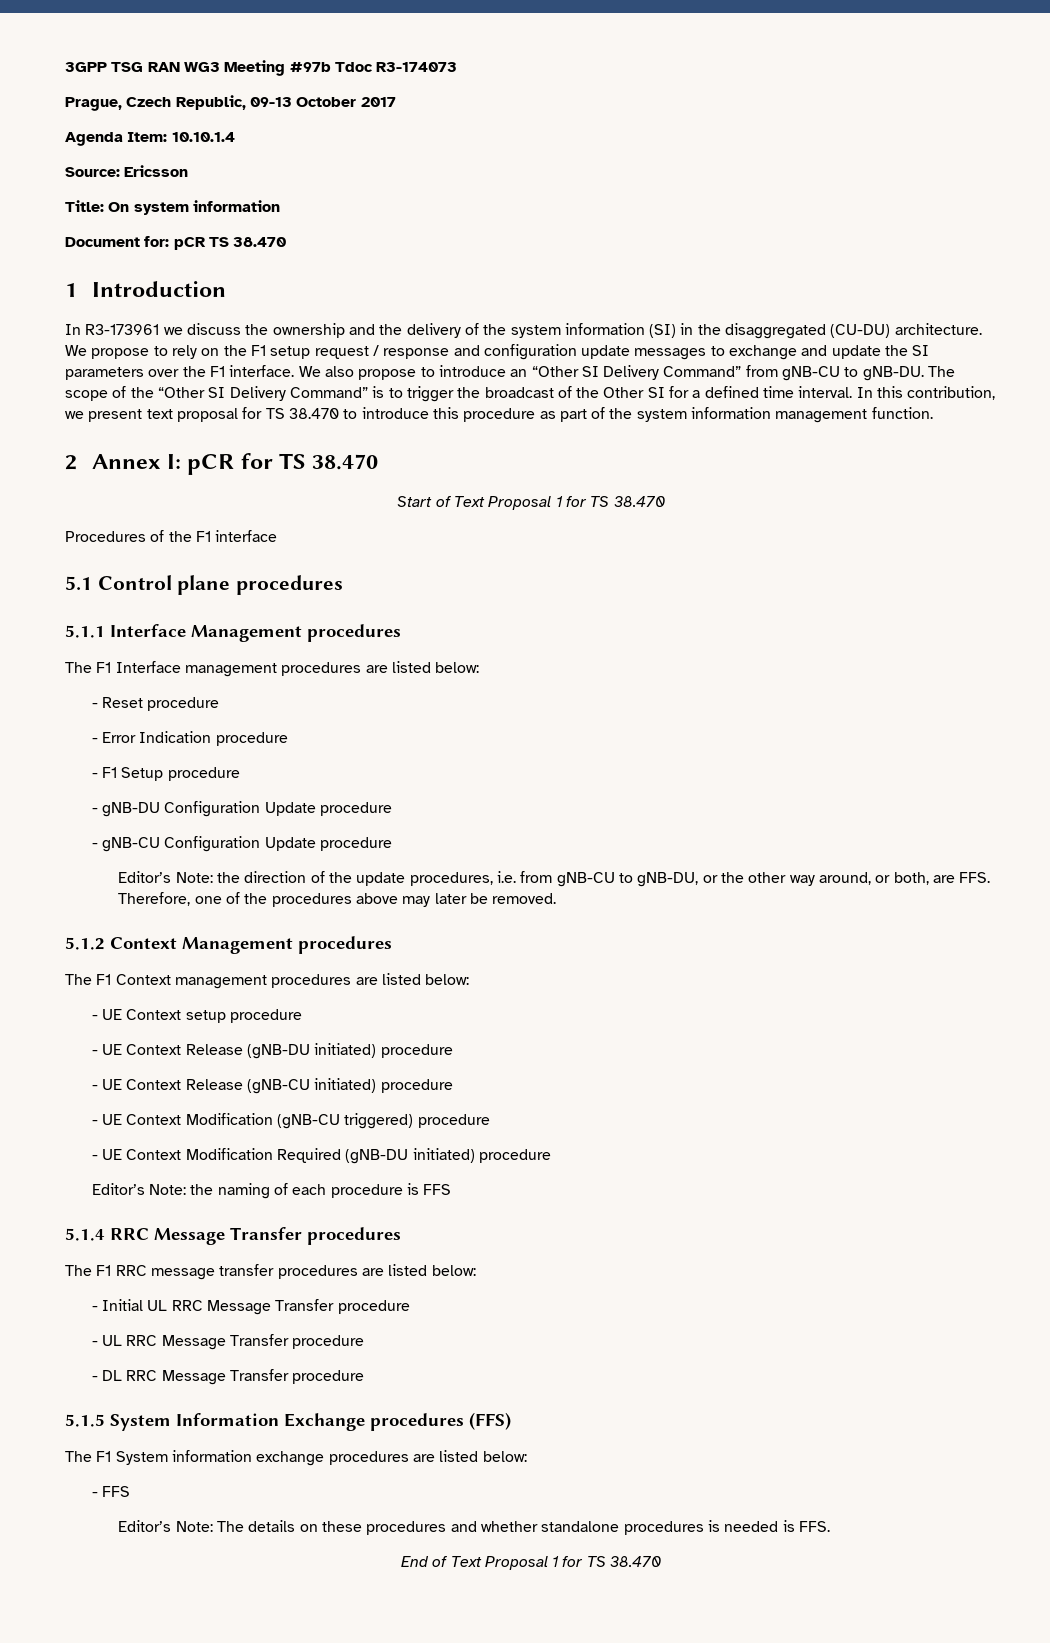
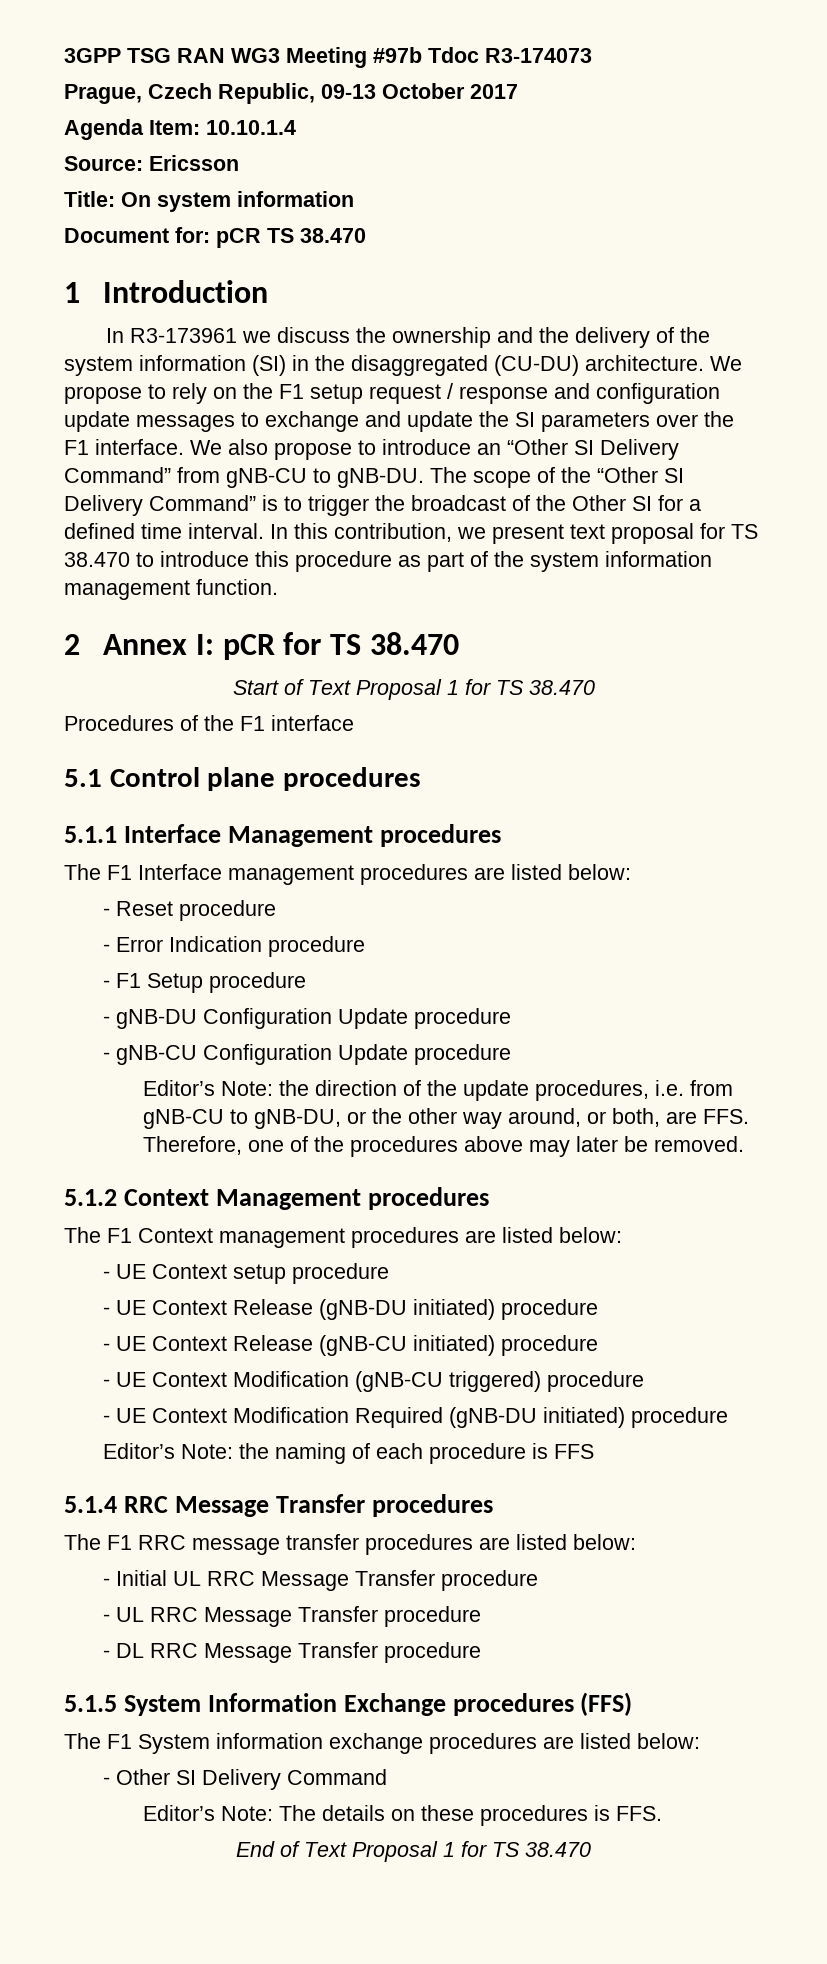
- - FFS
+ - Other SI Delivery Command
- Editor’s Note: The details on these procedures and whether standalone procedures is needed is FFS.
+ Editor’s Note: The details on these procedures is FFS.

